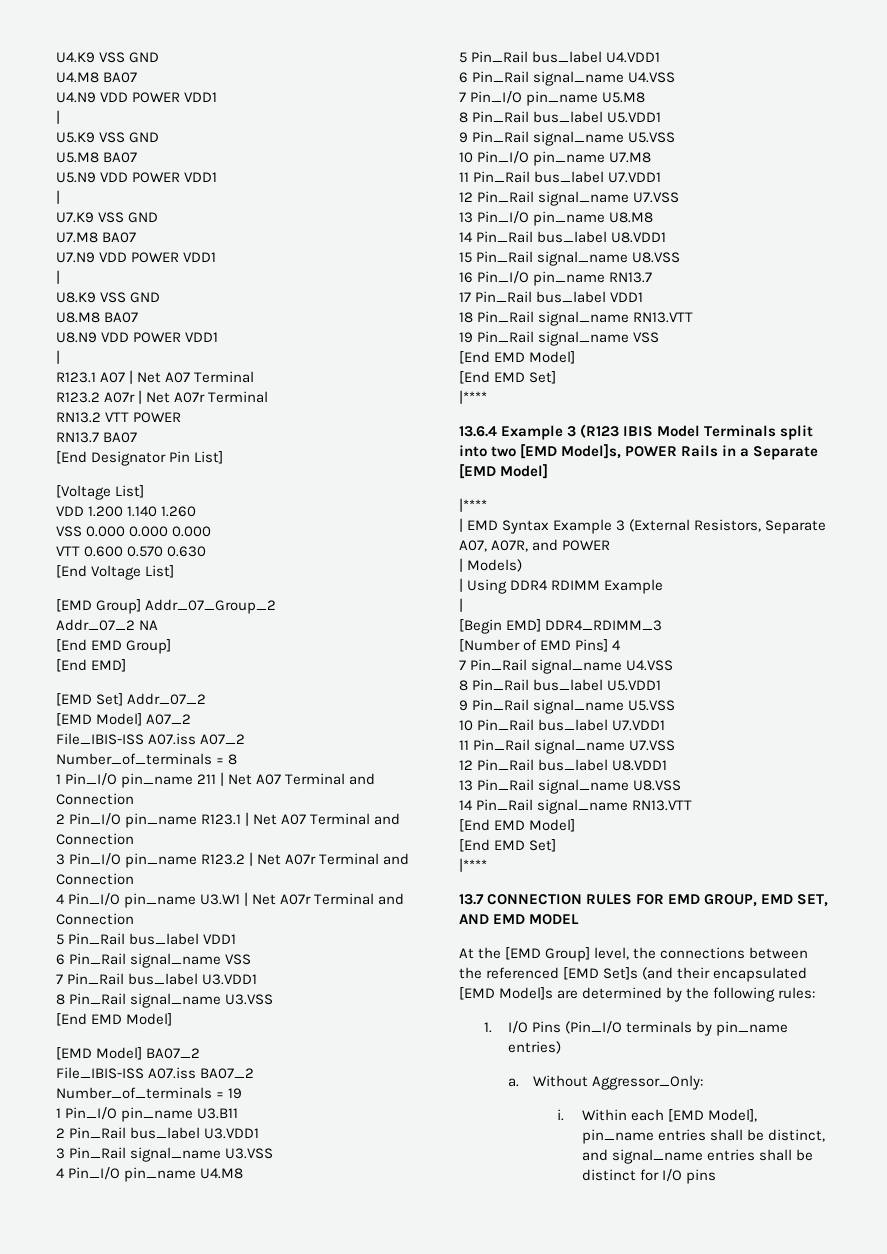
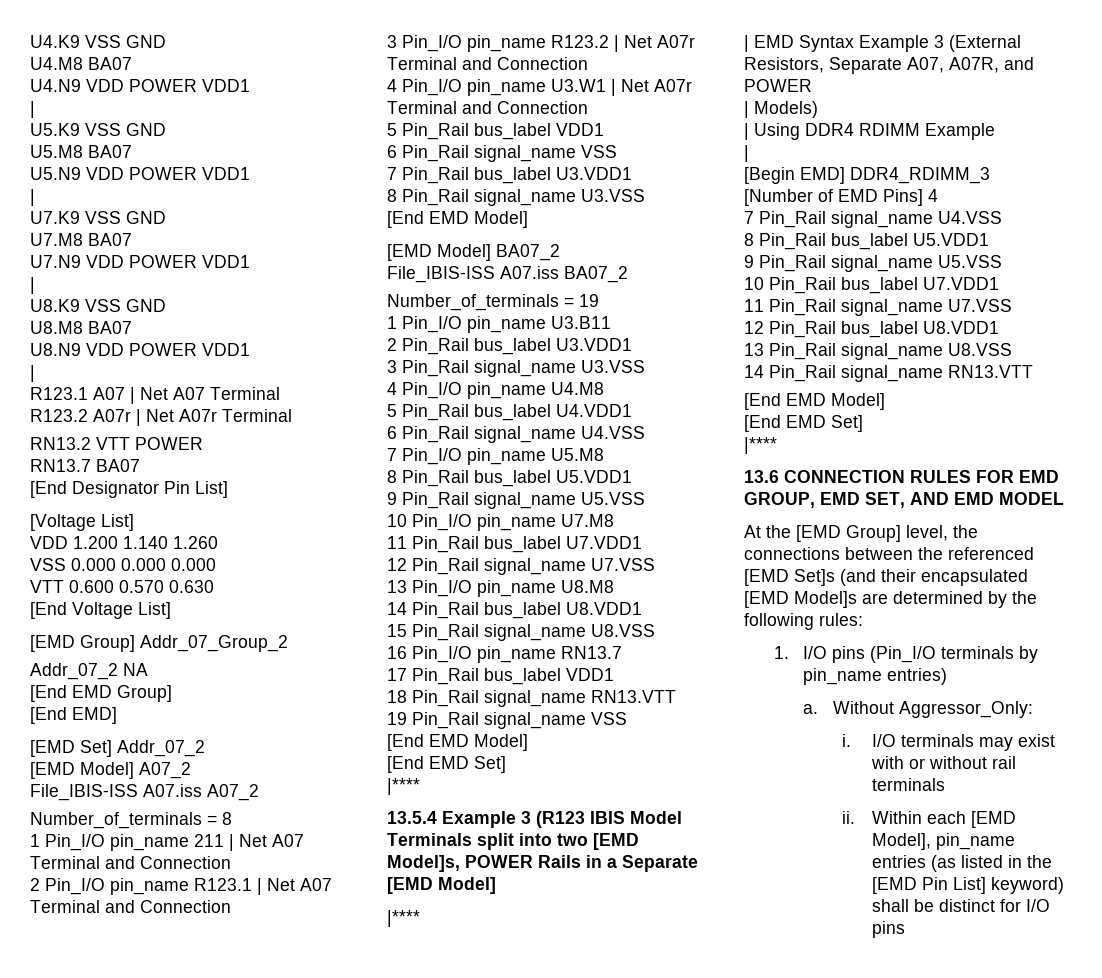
- 13.6.4 Example 3 (R123 IBIS Model Terminals split into two [EMD Model]s, POWER Rails in a Separate [EMD Model]
+ 13.5.4 Example 3 (R123 IBIS Model Terminals split into two [EMD Model]s, POWER Rails in a Separate [EMD Model]
- 13.7 CONNECTION RULES FOR EMD GROUP, EMD SET, AND EMD MODEL
+ 13.6 CONNECTION RULES FOR EMD GROUP, EMD SET, AND EMD MODEL
- 1. I/O Pins (Pin_I/O terminals by pin_name entries)
+ 1. I/O pins (Pin_I/O terminals by pin_name entries)
+ I/O terminals may exist with or without rail terminals
+ ii.
- Within each [EMD Model], pin_name entries shall be distinct, and signal_name entries shall be distinct for I/O pins
+ Within each [EMD Model], pin_name entries (as listed in the [EMD Pin List] keyword) shall be distinct for I/O pins

